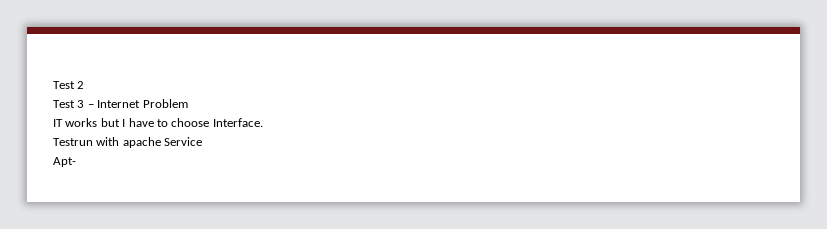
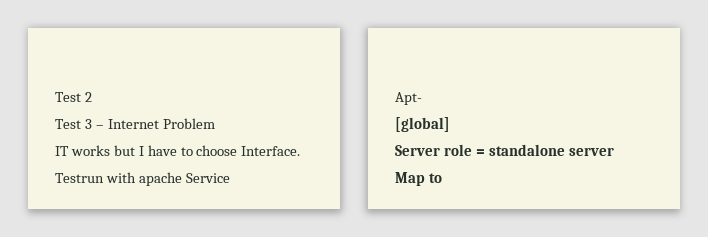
+ [global]
+ Server role = standalone server
+ Map to

